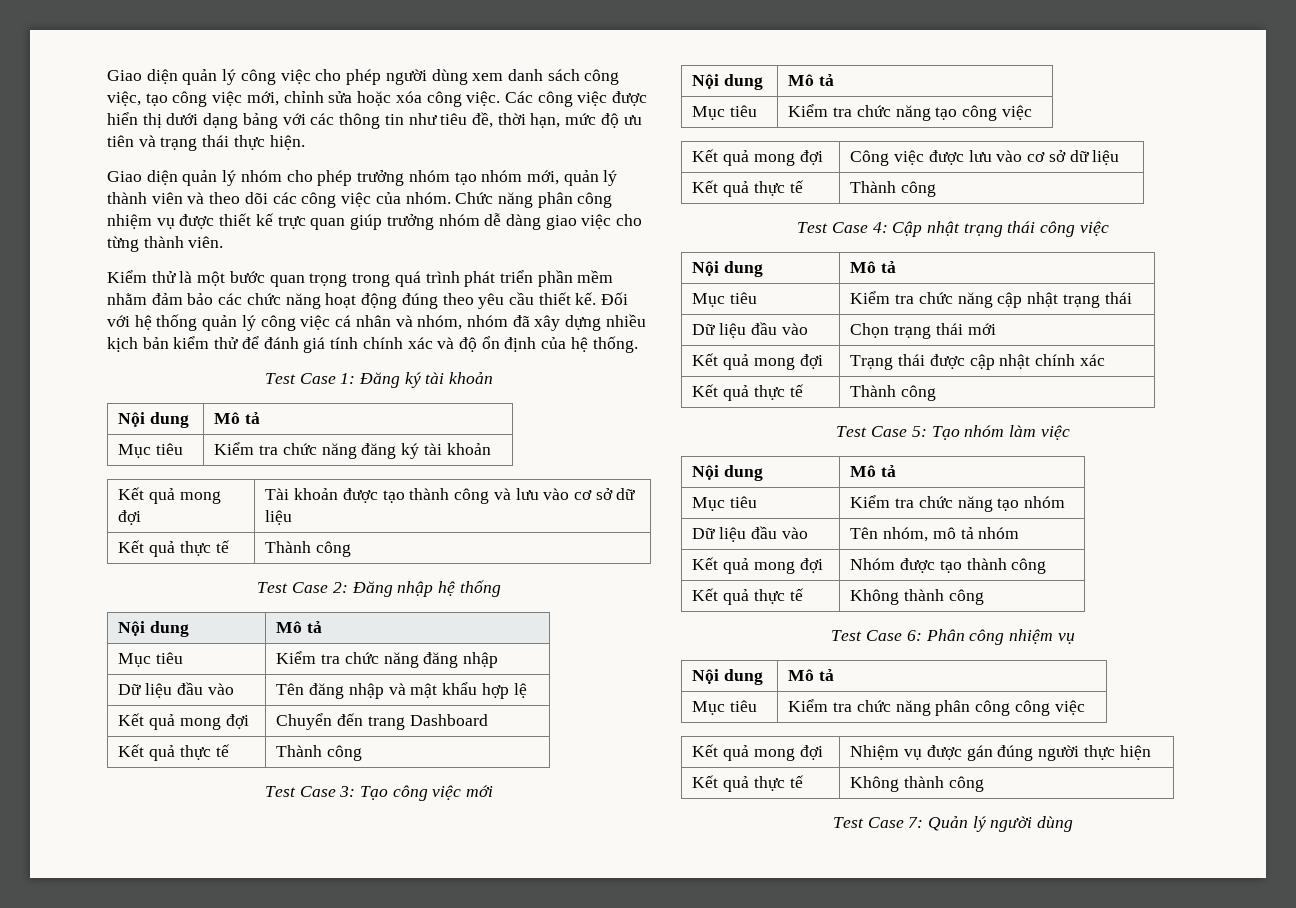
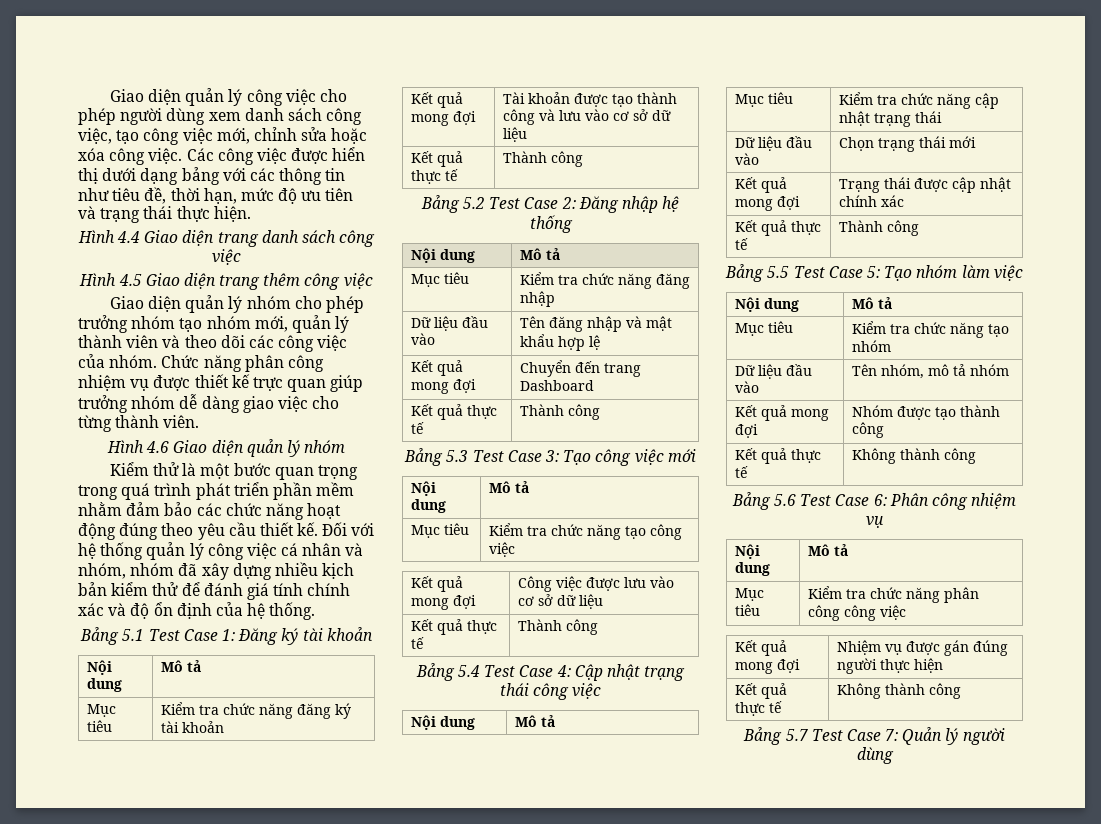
+ Hình 4.4 Giao diện trang danh sách công việc
+ Hình 4.5 Giao diện trang thêm công việc
+ Hình 4.6 Giao diện quản lý nhóm
- Test Case 1: Đăng ký tài khoản
+ Bảng 5.1 Test Case 1: Đăng ký tài khoản
- Test Case 2: Đăng nhập hệ thống
+ Bảng 5.2 Test Case 2: Đăng nhập hệ thống
- Test Case 3: Tạo công việc mới
+ Bảng 5.3 Test Case 3: Tạo công việc mới
- Test Case 4: Cập nhật trạng thái công việc
+ Bảng 5.4 Test Case 4: Cập nhật trạng thái công việc
- Test Case 5: Tạo nhóm làm việc
+ Bảng 5.5 Test Case 5: Tạo nhóm làm việc
- Test Case 6: Phân công nhiệm vụ
+ Bảng 5.6 Test Case 6: Phân công nhiệm vụ
- Test Case 7: Quản lý người dùng
+ Bảng 5.7 Test Case 7: Quản lý người dùng

